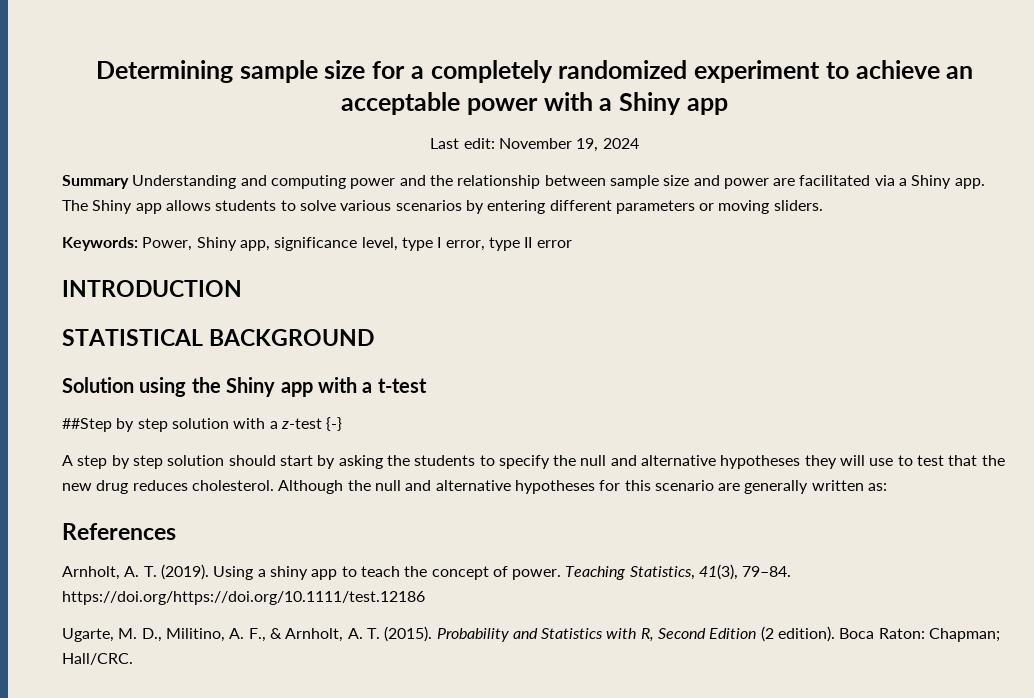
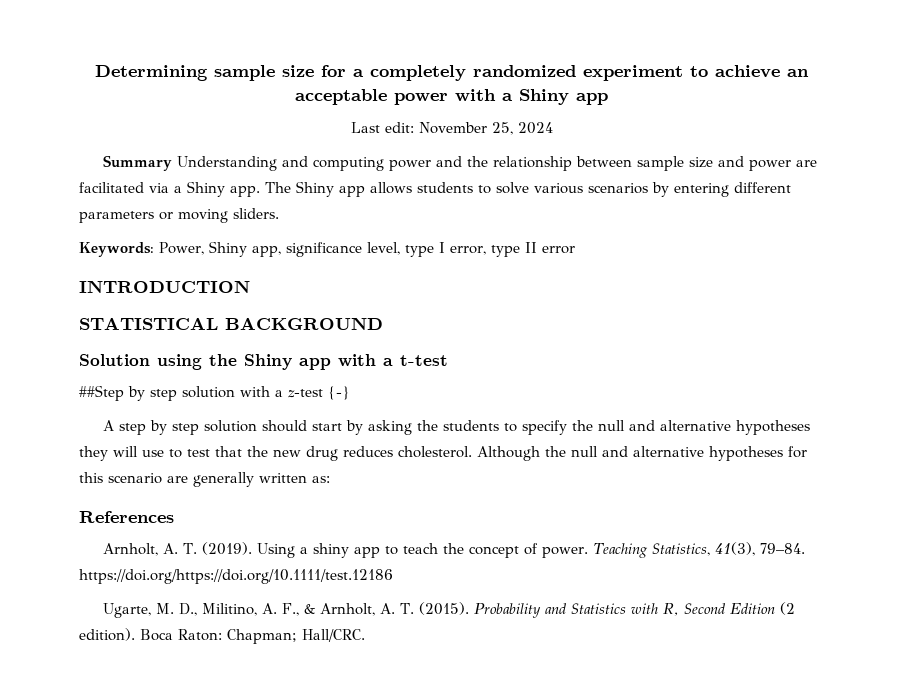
- Last edit: November 19, 2024
+ Last edit: November 25, 2024

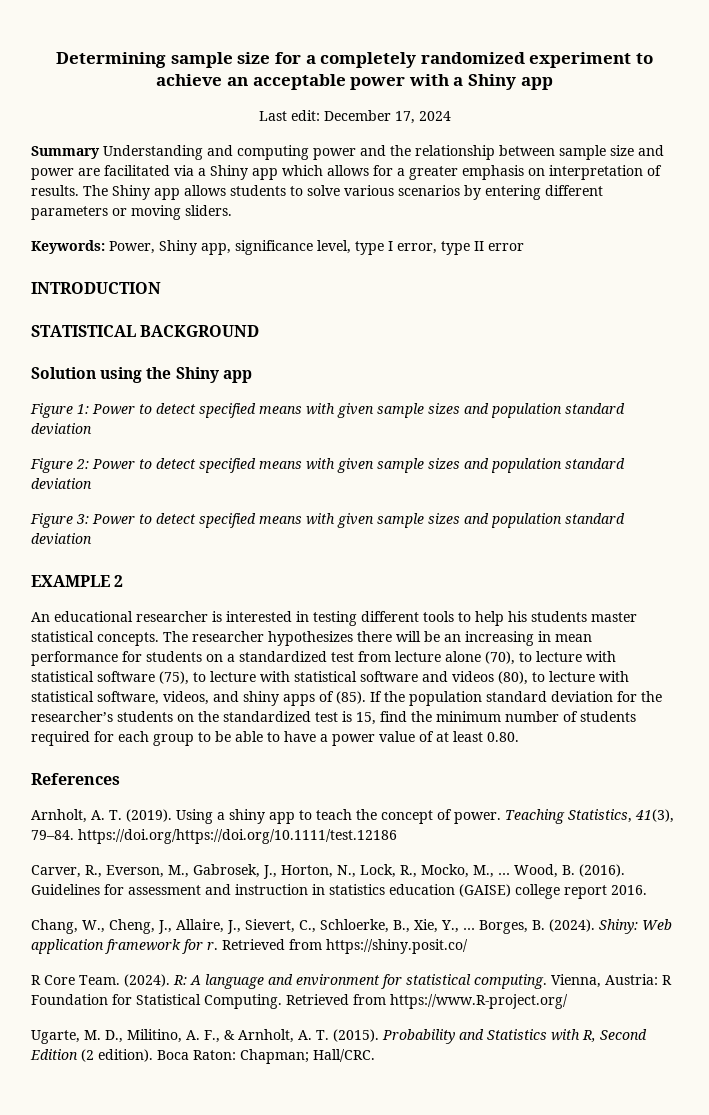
- Last edit: November 25, 2024
+ Last edit: December 17, 2024
- Summary Understanding and computing power and the relationship between sample size and power are facilitated via a Shiny app.
+ Summary Understanding and computing power and the relationship between sample size and power are facilitated via a Shiny app which allows for a greater emphasis on interpretation of results.
- Solution using the Shiny app with a t-test
- ##Step by step solution with a z-test {-}
- A step by step solution should start by asking the students to specify the null and alternative hypotheses they will use to test that the new drug reduces cholesterol. Although the null and alternative hypotheses for this scenario are generally written as:
+ Solution using the Shiny app
+ Figure 1: Power to detect specified means with given sample sizes and population standard deviation
+ Figure 2: Power to detect specified means with given sample sizes and population standard deviation
+ Figure 3: Power to detect specified means with given sample sizes and population standard deviation
+ EXAMPLE 2
+ An educational researcher is interested in testing different tools to help his students master statistical concepts. The researcher hypothesizes there will be an increasing in mean performance for students on a standardized test from lecture alone (70), to lecture with statistical software (75), to lecture with statistical software and videos (80), to lecture with statistical software, videos, and shiny apps of (85). If the population standard deviation for the researcher’s students on the standardized test is 15, find the minimum number of students required for each group to be able to have a power value of at least 0.80.
+ Carver, R., Everson, M., Gabrosek, J., Horton, N., Lock, R., Mocko, M., … Wood, B. (2016). Guidelines for assessment and instruction in statistics education (GAISE) college report 2016.
+ Chang, W., Cheng, J., Allaire, J., Sievert, C., Schloerke, B., Xie, Y., … Borges, B. (2024). Shiny: Web application framework for r. Retrieved from https://shiny.posit.co/
+ R Core Team. (2024). R: A language and environment for statistical computing. Vienna, Austria: R Foundation for Statistical Computing. Retrieved from https://www.R-project.org/

